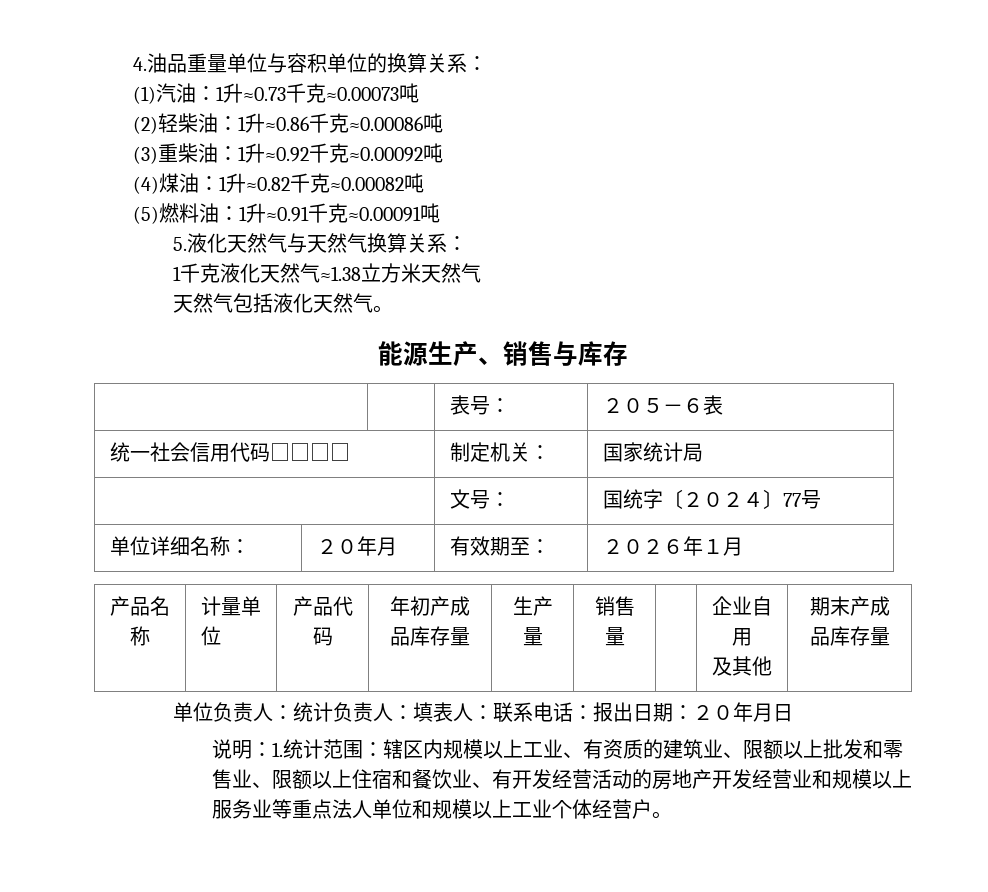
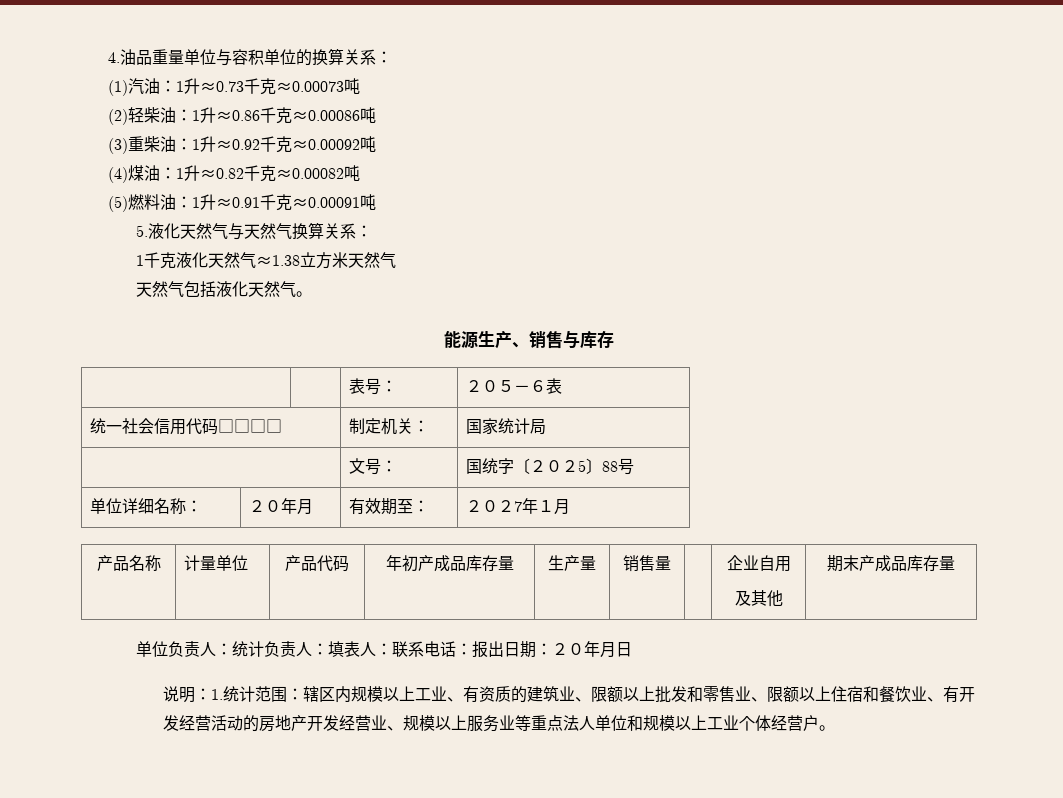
- | 文号： | 国统字〔２０２４〕77号
+ | 文号： | 国统字〔２０２5〕88号
- 单位详细名称： | ２０年月 | 有效期至： | ２０２６年１月
+ 单位详细名称： | ２０年月 | 有效期至： | ２０２7年１月
- 说明：1.统计范围：辖区内规模以上工业、有资质的建筑业、限额以上批发和零售业、限额以上住宿和餐饮业、有开发经营活动的房地产开发经营业和规模以上服务业等重点法人单位和规模以上工业个体经营户。
+ 说明：1.统计范围：辖区内规模以上工业、有资质的建筑业、限额以上批发和零售业、限额以上住宿和餐饮业、有开发经营活动的房地产开发经营业、规模以上服务业等重点法人单位和规模以上工业个体经营户。

